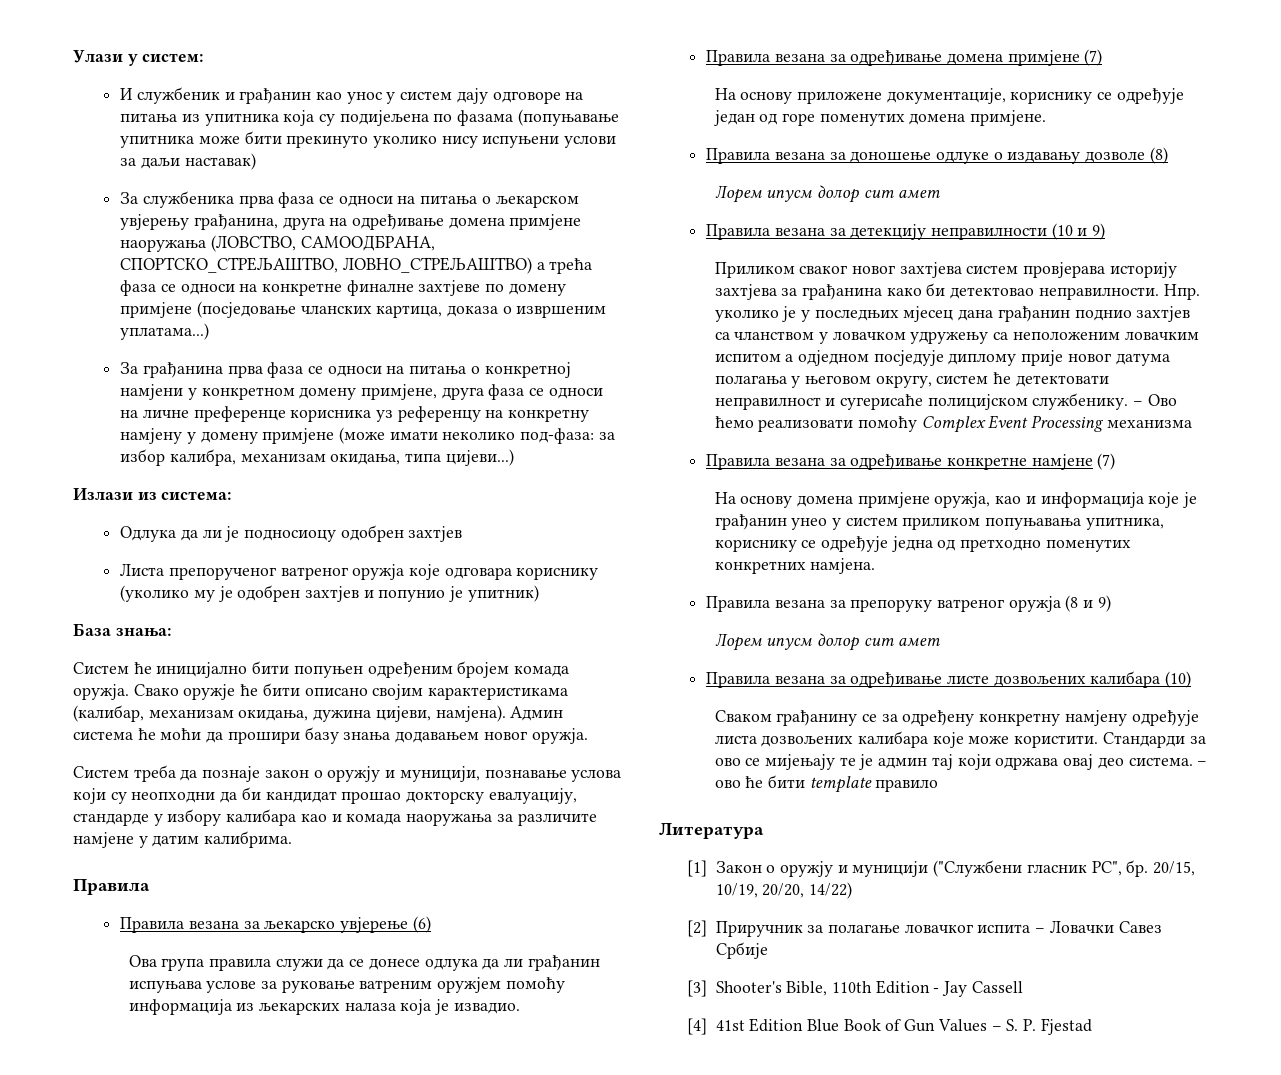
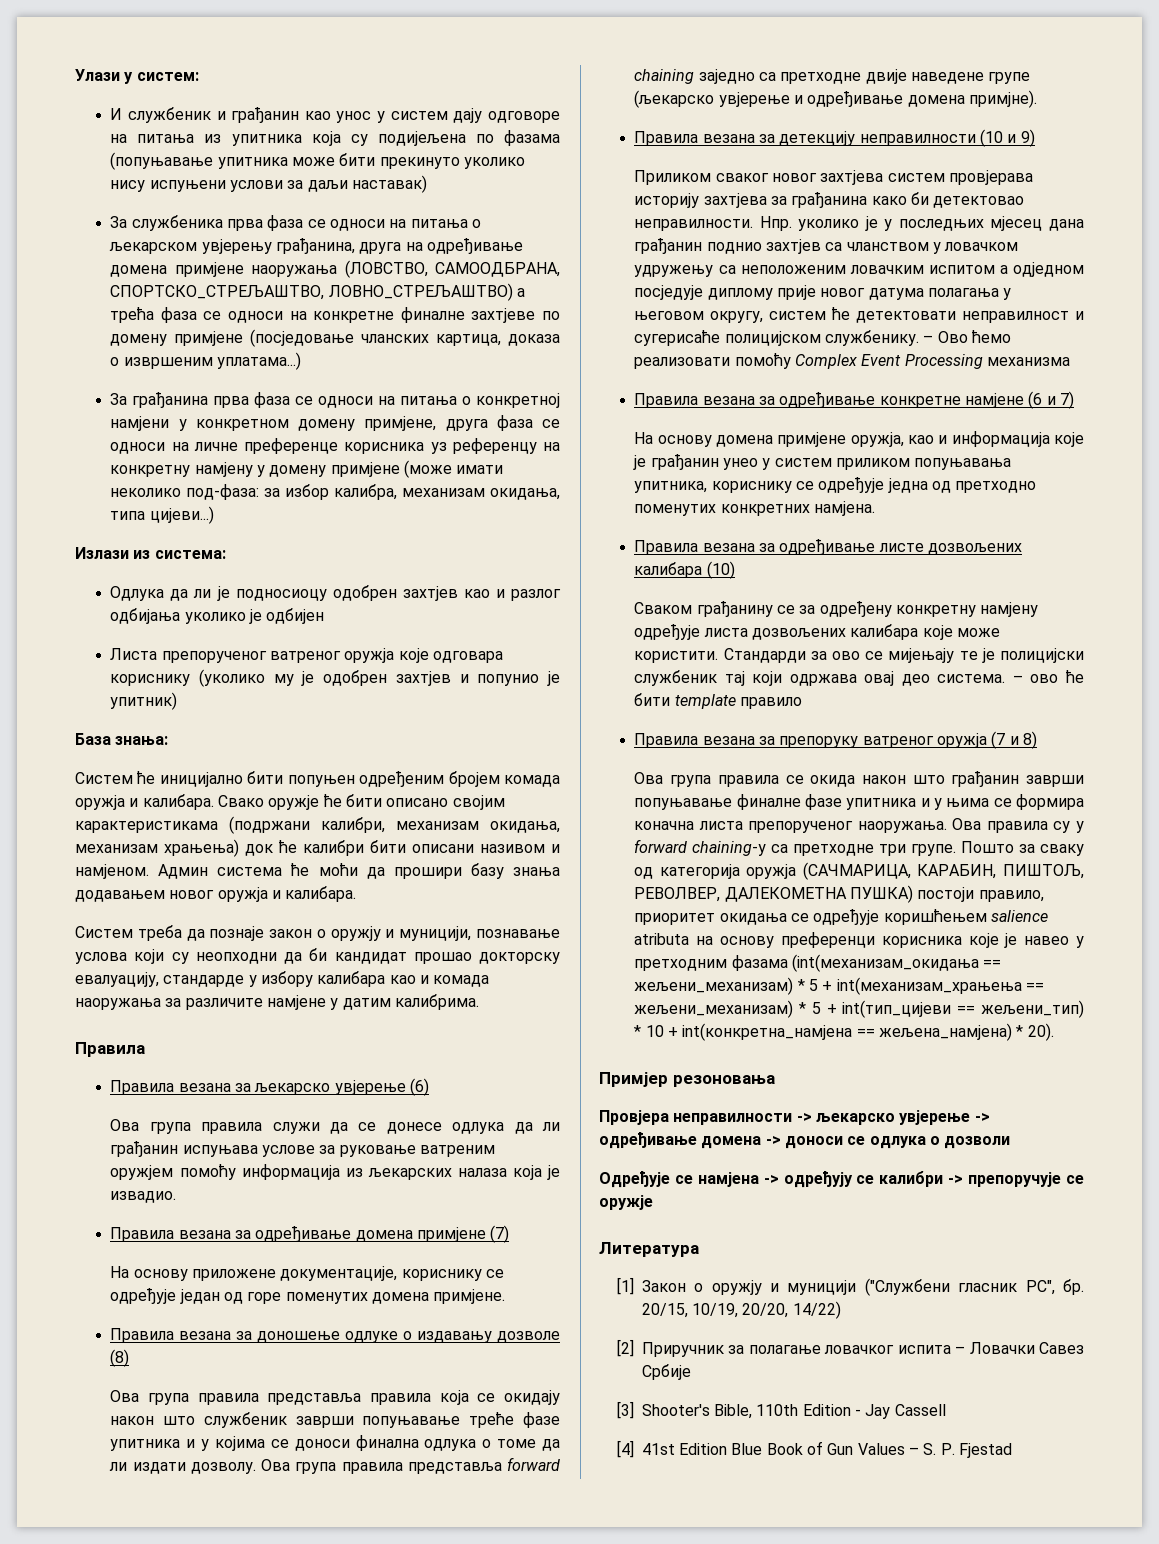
- Одлука да ли је подносиоцу одобрен захтјев
+ Одлука да ли је подносиоцу одобрен захтјев као и разлог одбијања уколико је одбијен
- Систем ће иницијално бити попуњен одређеним бројем комада оружја.
+ Систем ће иницијално бити попуњен одређеним бројем комада оружја и калибара.
- Свако оружје ће бити описано својим карактеристикама (калибар, механизам окидања, дужина цијеви, намјена).
+ Свако оружје ће бити описано својим карактеристикама (подржани калибри, механизам окидања, механизам храњења) док ће калибри бити описани називом и намјеном.
- Админ система ће моћи да прошири базу знања додавањем новог оружја.
+ Админ система ће моћи да прошири базу знања додавањем новог оружја и калибара.
  Правила везана за доношење одлуке о издавању дозволе (8)
- Лорем ипусм долор сит амет
+ Ова група правила представља правила која се окидају након што службеник заврши попуњавање треће фазе упитника и у којима се доноси финална одлука о томе да ли издати дозволу. Ова група правила представља forward chaining заједно са претходне двије наведене групе (љекарско увјерење и одређивање домена примјне).
- Правила везана за одређивање конкретне намјене (7)
+ Правила везана за одређивање конкретне намјене (6 и 7)
- Правила везана за препоруку ватреног оружја (8 и 9)
- Лорем ипусм долор сит амет
- Стандарди за ово се мијењају те је админ тај који одржава овај део система.
+ Стандарди за ово се мијењају те је полицијски службеник тај који одржава овај део система.
+ Правила везана за препоруку ватреног оружја (7 и 8)
+ Ова група правила се окида након што грађанин заврши попуњавање финалне фазе упитника и у њима се формира коначна листа препорученог наоружања. Ова правила су у forward chaining-у са претходне три групе. Пошто за сваку од категорија оружја (САЧМАРИЦА, КАРАБИН, ПИШТОЉ, РЕВОЛВЕР, ДАЛЕКОМЕТНА ПУШКА) постоји правило, приоритет окидања се одређује коришћењем salience atributa на основу преференци корисника које је навео у претходним фазама (int(механизам_окидања == жељени_механизам) * 5 + int(механизам_храњења == жељени_механизам) * 5 + int(тип_цијеви == жељени_тип) * 10 + int(конкретна_намјена == жељена_намјена) * 20).
+ Примјер резоновања
+ Провјера неправилности -> љекарско увјерење -> одређивање домена -> доноси се одлука о дозволи
+ Одређује се намјена -> одређују се калибри -> препоручује се оружје

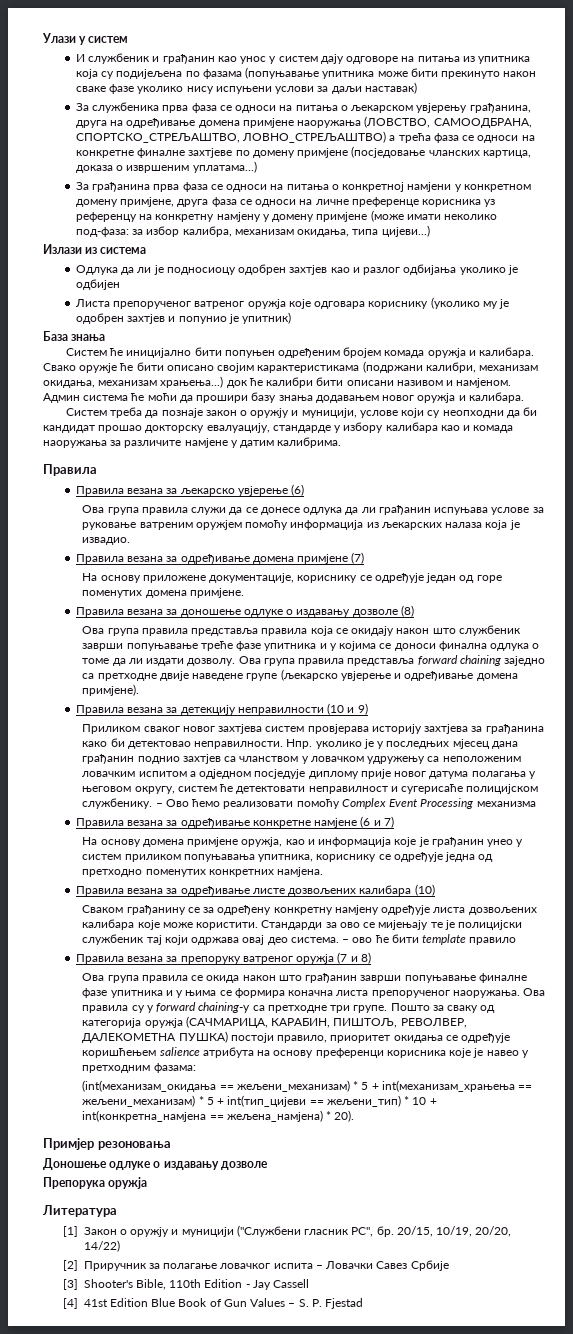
- Улази у систем:
+ Улази у систем
- И службеник и грађанин као унос у систем дају одговоре на питања из упитника која су подијељена по фазама (попуњавање упитника може бити прекинуто уколико нису испуњени услови за даљи наставак)
+ И службеник и грађанин као унос у систем дају одговоре на питања из упитника која су подијељена по фазама (попуњавање упитника може бити прекинуто након сваке фазе уколико нису испуњени услови за даљи наставак)
- Излази из система:
+ Излази из система
- База знања:
+ База знања
- Свако оружје ће бити описано својим карактеристикама (подржани калибри, механизам окидања, механизам храњења) док ће калибри бити описани називом и намјеном.
+ Свако оружје ће бити описано својим карактеристикама (подржани калибри, механизам окидања, механизам храњења...) док ће калибри бити описани називом и намјеном.
- Систем треба да познаје закон о оружју и муницији, познавање услова који су неопходни да би кандидат прошао докторску евалуацију, стандарде у избору калибара као и комада наоружања за различите намјене у датим калибрима.
+ Систем треба да познаје закон о оружју и муницији, услове који су неопходни да би кандидат прошао докторску евалуацију, стандарде у избору калибара као и комада наоружања за различите намјене у датим калибрима.
- Ова група правила представља forward chaining заједно са претходне двије наведене групе (љекарско увјерење и одређивање домена примјне).
+ Ова група правила представља forward chaining заједно са претходне двије наведене групе (љекарско увјерење и одређивање домена примјене).
- Пошто за сваку од категорија оружја (САЧМАРИЦА, КАРАБИН, ПИШТОЉ, РЕВОЛВЕР, ДАЛЕКОМЕТНА ПУШКА) постоји правило, приоритет окидања се одређује коришћењем salience atributa на основу преференци корисника које је навео у претходним фазама (int(механизам_окидања == жељени_механизам) * 5 + int(механизам_храњења == жељени_механизам) * 5 + int(тип_цијеви == жељени_тип) * 10 + int(конкретна_намјена == жељена_намјена) * 20).
+ Пошто за сваку од категорија оружја (САЧМАРИЦА, КАРАБИН, ПИШТОЉ, РЕВОЛВЕР, ДАЛЕКОМЕТНА ПУШКА) постоји правило, приоритет окидања се одређује коришћењем salience атрибута на основу преференци корисника које је навео у претходним фазама:
+ (int(механизам_окидања == жељени_механизам) * 5 + int(механизам_храњења == жељени_механизам) * 5 + int(тип_цијеви == жељени_тип) * 10 + int(конкретна_намјена == жељена_намјена) * 20).
- Провјера неправилности -> љекарско увјерење -> одређивање домена -> доноси се одлука о дозволи
- Одређује се намјена -> одређују се калибри -> препоручује се оружје
+ Доношење одлуке о издавању дозволе
+ Препорука оружја

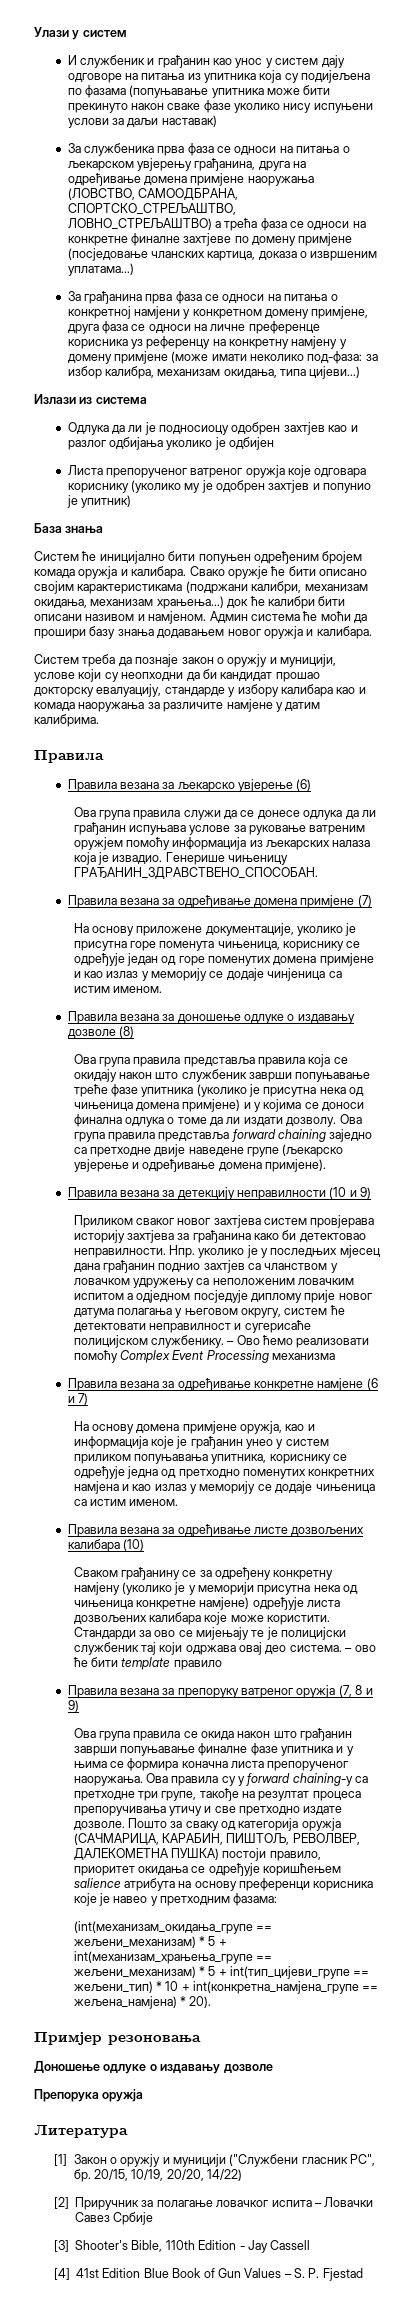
+ Генерише чињеницу ГРАЂАНИН_ЗДРАВСТВЕНО_СПОСОБАН.
- На основу приложене документације, кориснику се одређује један од горе поменутих домена примјене.
+ На основу приложене документације, уколико је присутна горе поменута чињеница, кориснику се одређује један од горе поменутих домена примјене и као излаз у меморију се додаје чинјеница са истим именом.
- Ова група правила представља правила која се окидају након што службеник заврши попуњавање треће фазе упитника и у којима се доноси финална одлука о томе да ли издати дозволу.
+ Ова група правила представља правила која се окидају након што службеник заврши попуњавање треће фазе упитника (уколико је присутна нека од чињеница домена примјене) и у којима се доноси финална одлука о томе да ли издати дозволу.
- На основу домена примјене оружја, као и информација које је грађанин унео у систем приликом попуњавања упитника, кориснику се одређује једна од претходно поменутих конкретних намјена.
+ На основу домена примјене оружја, као и информација које је грађанин унео у систем приликом попуњавања упитника, кориснику се одређује једна од претходно поменутих конкретних намјена и као излаз у меморију се додаје чињеница са истим именом.
- Сваком грађанину се за одређену конкретну намјену одређује листа дозвољених калибара које може користити.
+ Сваком грађанину се за одређену конкретну намјену (уколико је у меморији присутна нека од чињеница конкретне намјене) одређује листа дозвољених калибара које може користити.
- Правила везана за препоруку ватреног оружја (7 и 8)
+ Правила везана за препоруку ватреног оружја (7, 8 и 9)
- Ова правила су у forward chaining-у са претходне три групе.
+ Ова правила су у forward chaining-у са претходне три групе, такође на резултат процеса препоручивања утичу и све претходно издате дозволе.
- (int(механизам_окидања == жељени_механизам) * 5 + int(механизам_храњења == жељени_механизам) * 5 + int(тип_цијеви == жељени_тип) * 10 + int(конкретна_намјена == жељена_намјена) * 20).
+ (int(механизам_окидања_групе == жељени_механизам) * 5 + int(механизам_храњења_групе == жељени_механизам) * 5 + int(тип_цијеви_групе == жељени_тип) * 10 + int(конкретна_намјена_групе == жељена_намјена) * 20).

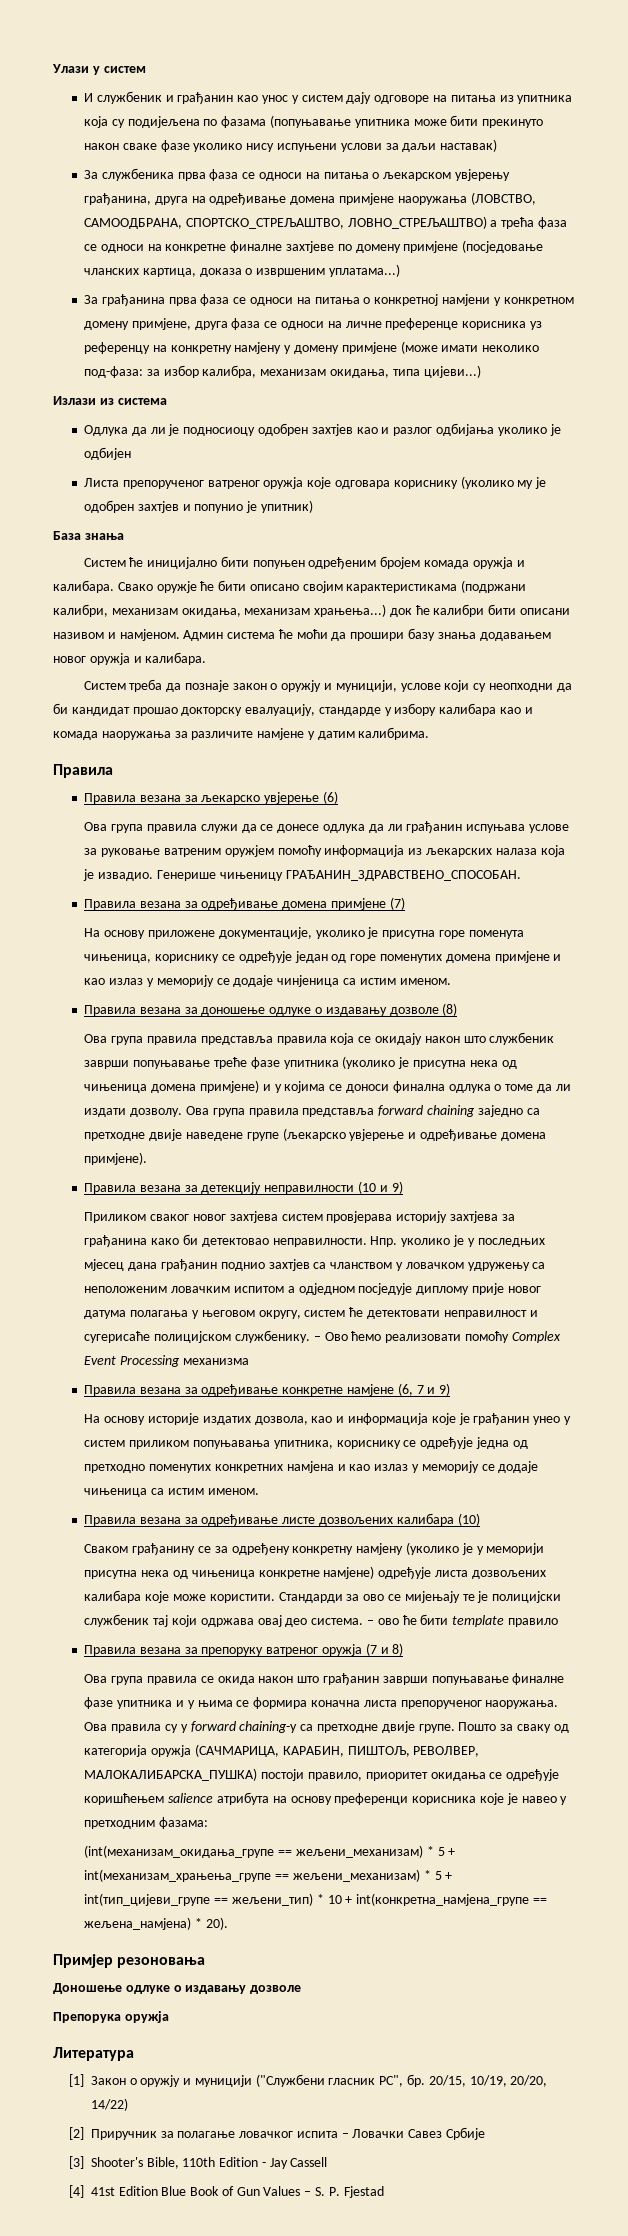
- Правила везана за одређивање конкретне намјене (6 и 7)
- На основу домена примјене оружја, као и информација које је грађанин унео у систем приликом попуњавања упитника, кориснику се одређује једна од претходно поменутих конкретних намјена и као излаз у меморију се додаје чињеница са истим именом.
+ Правила везана за одређивање конкретне намјене (6, 7 и 9)
+ На основу историје издатих дозвола, као и информација које је грађанин унео у систем приликом попуњавања упитника, кориснику се одређује једна од претходно поменутих конкретних намјена и као излаз у меморију се додаје чињеница са истим именом.
- Правила везана за препоруку ватреног оружја (7, 8 и 9)
+ Правила везана за препоруку ватреног оружја (7 и 8)
- Ова правила су у forward chaining-у са претходне три групе, такође на резултат процеса препоручивања утичу и све претходно издате дозволе.
+ Ова правила су у forward chaining-у са претходне двије групе.
- Пошто за сваку од категорија оружја (САЧМАРИЦА, КАРАБИН, ПИШТОЉ, РЕВОЛВЕР, ДАЛЕКОМЕТНА ПУШКА) постоји правило, приоритет окидања се одређује коришћењем salience атрибута на основу преференци корисника које је навео у претходним фазама:
+ Пошто за сваку од категорија оружја (САЧМАРИЦА, КАРАБИН, ПИШТОЉ, РЕВОЛВЕР, МАЛОКАЛИБАРСКА_ПУШКА) постоји правило, приоритет окидања се одређује коришћењем salience атрибута на основу преференци корисника које је навео у претходним фазама:

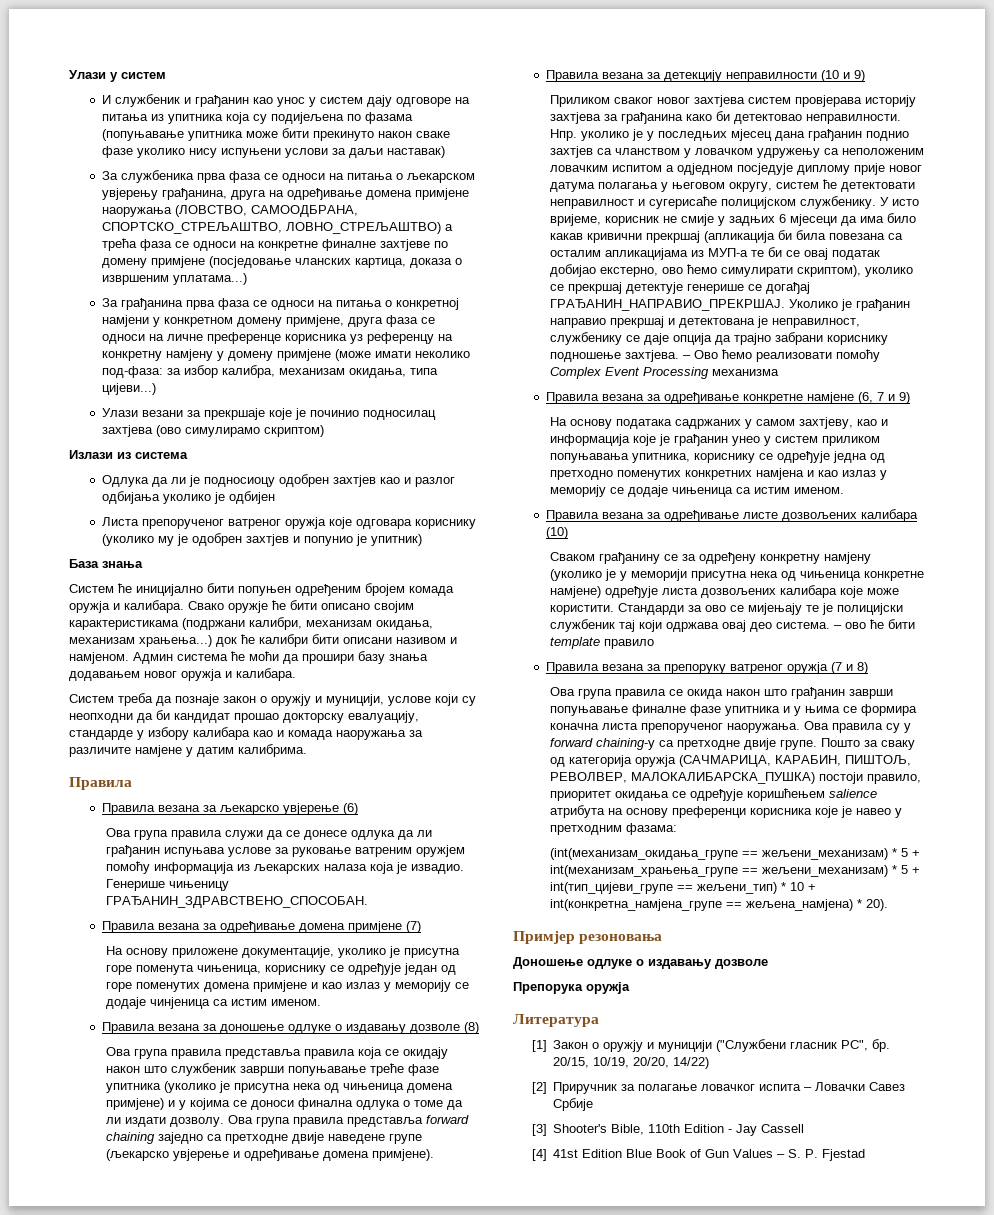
+ Улази везани за прекршаје које је починио подносилац захтјева (ово симулирамо скриптом)
+ У исто вријеме, корисник не смије у задњих 6 мјесеци да има било какав кривични прекршај (апликација би била повезана са осталим апликацијама из МУП-а те би се овај податак добијао екстерно, ово ћемо симулирати скриптом), уколико се прекршај детектује генерише се догађај ГРАЂАНИН_НАПРАВИО_ПРЕКРШАЈ. Уколико је грађанин направио прекршај и детектована је неправилност, службенику се даје опција да трајно забрани кориснику подношење захтјева.
- На основу историје издатих дозвола, као и информација које је грађанин унео у систем приликом попуњавања упитника, кориснику се одређује једна од претходно поменутих конкретних намјена и као излаз у меморију се додаје чињеница са истим именом.
+ На основу података садржаних у самом захтјеву, као и информација које је грађанин унео у систем приликом попуњавања упитника, кориснику се одређује једна од претходно поменутих конкретних намјена и као излаз у меморију се додаје чињеница са истим именом.

